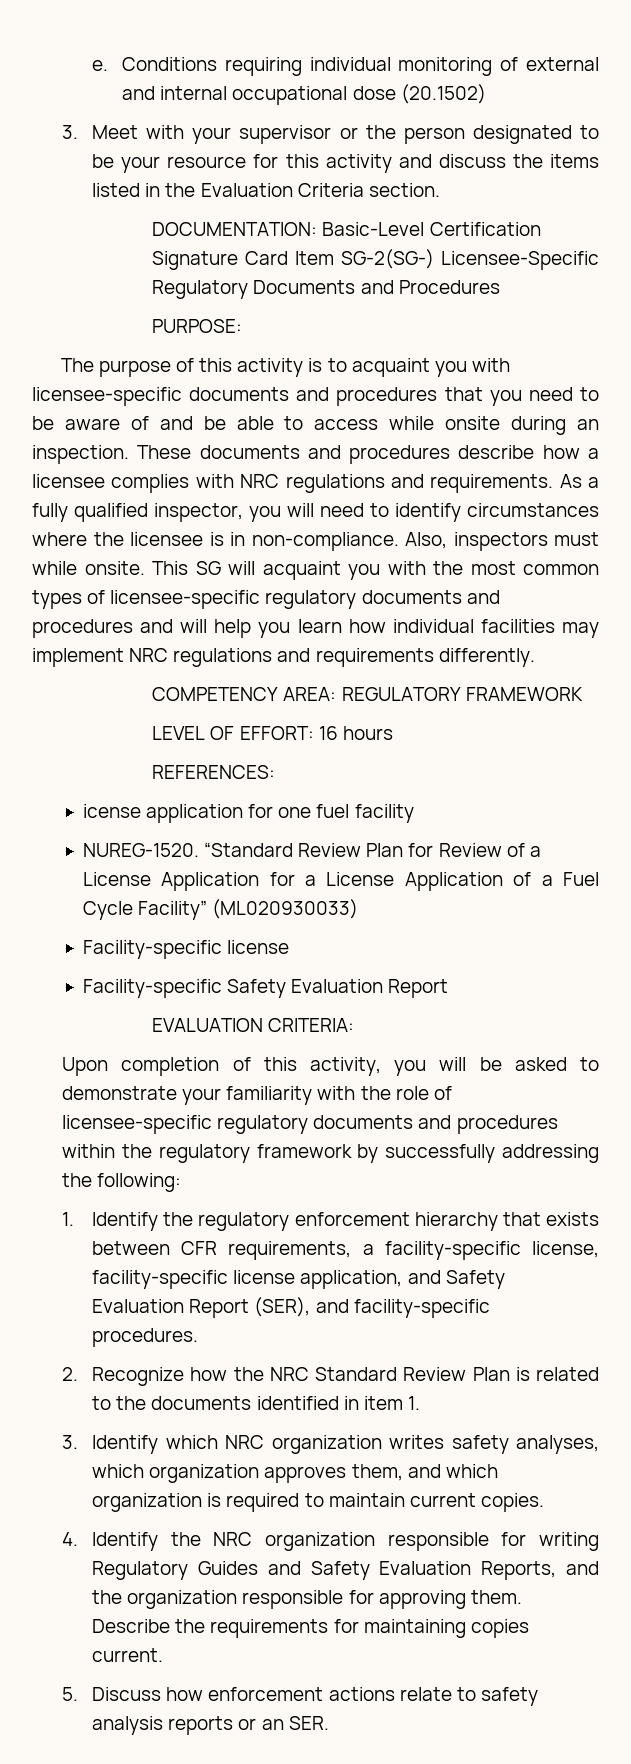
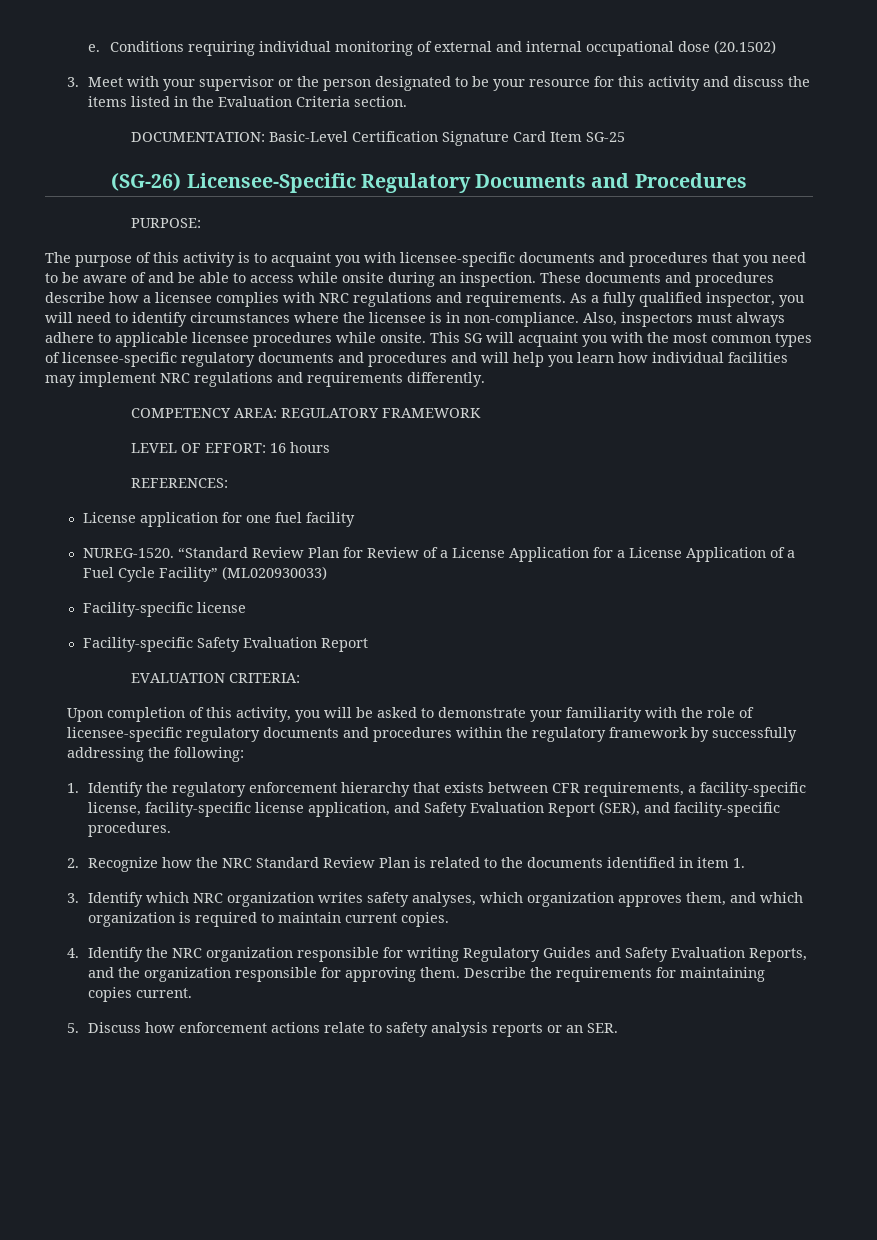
- DOCUMENTATION: Basic-Level Certification Signature Card Item SG-2(SG-) Licensee-Specific Regulatory Documents and Procedures
+ DOCUMENTATION: Basic-Level Certification Signature Card Item SG-25
+ (SG-26) Licensee-Specific Regulatory Documents and Procedures
- Also, inspectors must while onsite.
+ Also, inspectors must always adhere to applicable licensee procedures while onsite.
- icense application for one fuel facility
+ License application for one fuel facility

